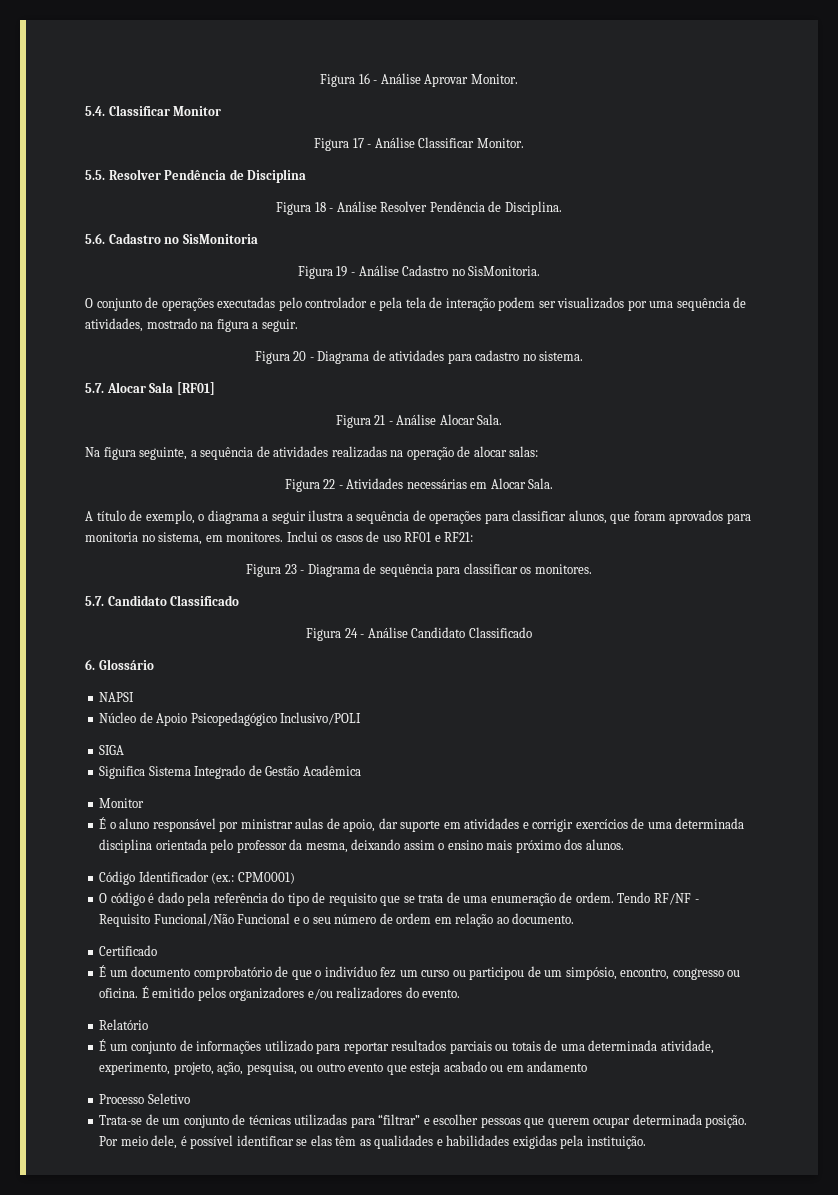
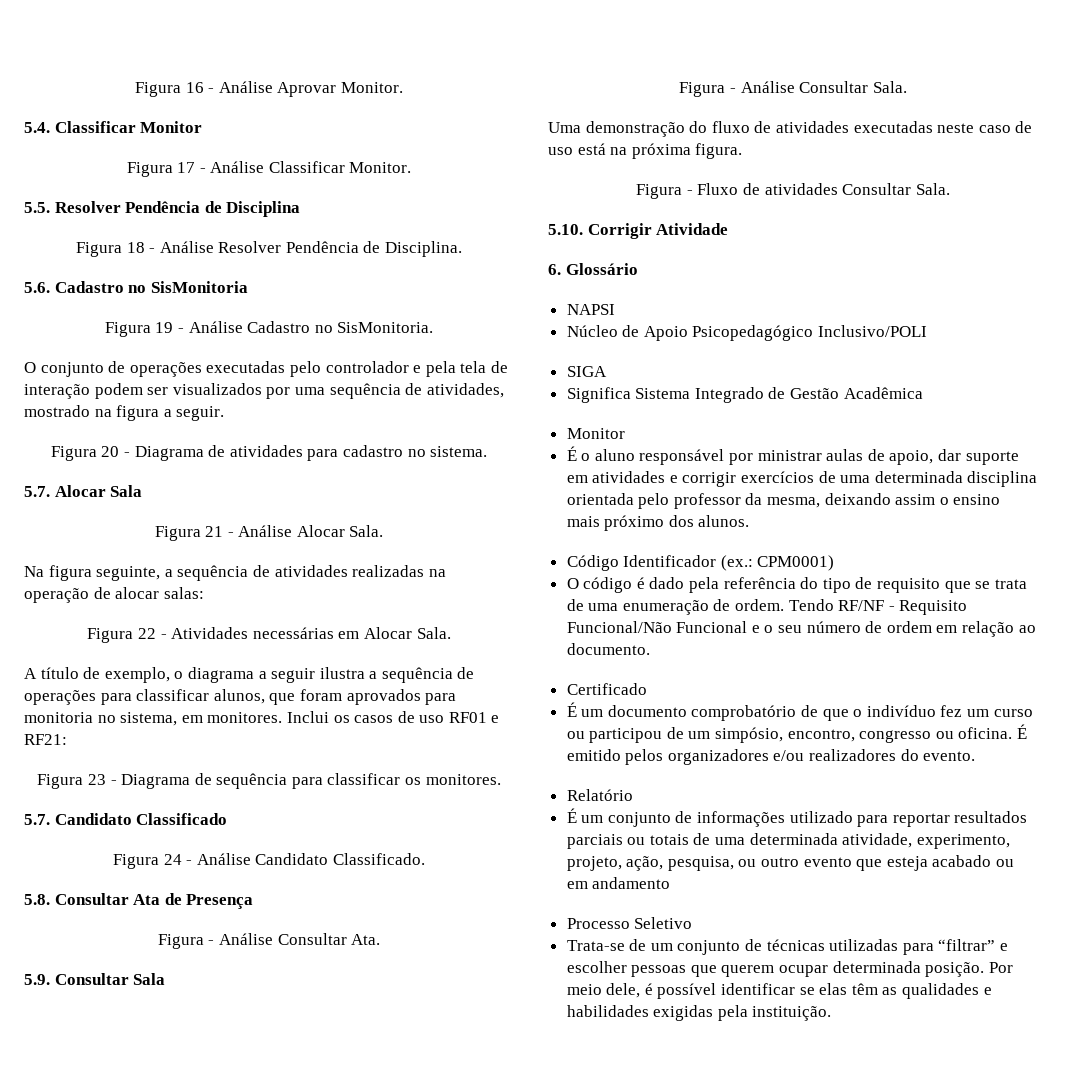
- 5.7. Alocar Sala [RF01]
+ 5.7. Alocar Sala
- Figura 24 - Análise Candidato Classificado
+ Figura 24 - Análise Candidato Classificado.
+ 5.8. Consultar Ata de Presença
+ Figura - Análise Consultar Ata.
+ 5.9. Consultar Sala
+ Figura - Análise Consultar Sala.
+ Uma demonstração do fluxo de atividades executadas neste caso de uso está na próxima figura.
+ Figura - Fluxo de atividades Consultar Sala.
+ 5.10. Corrigir Atividade

